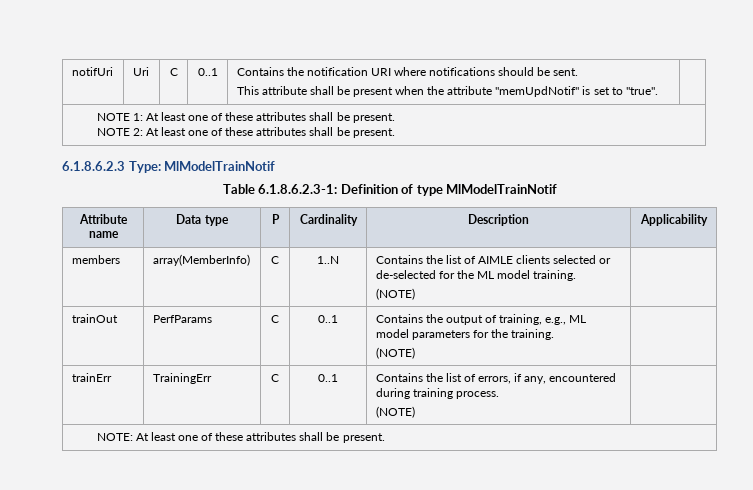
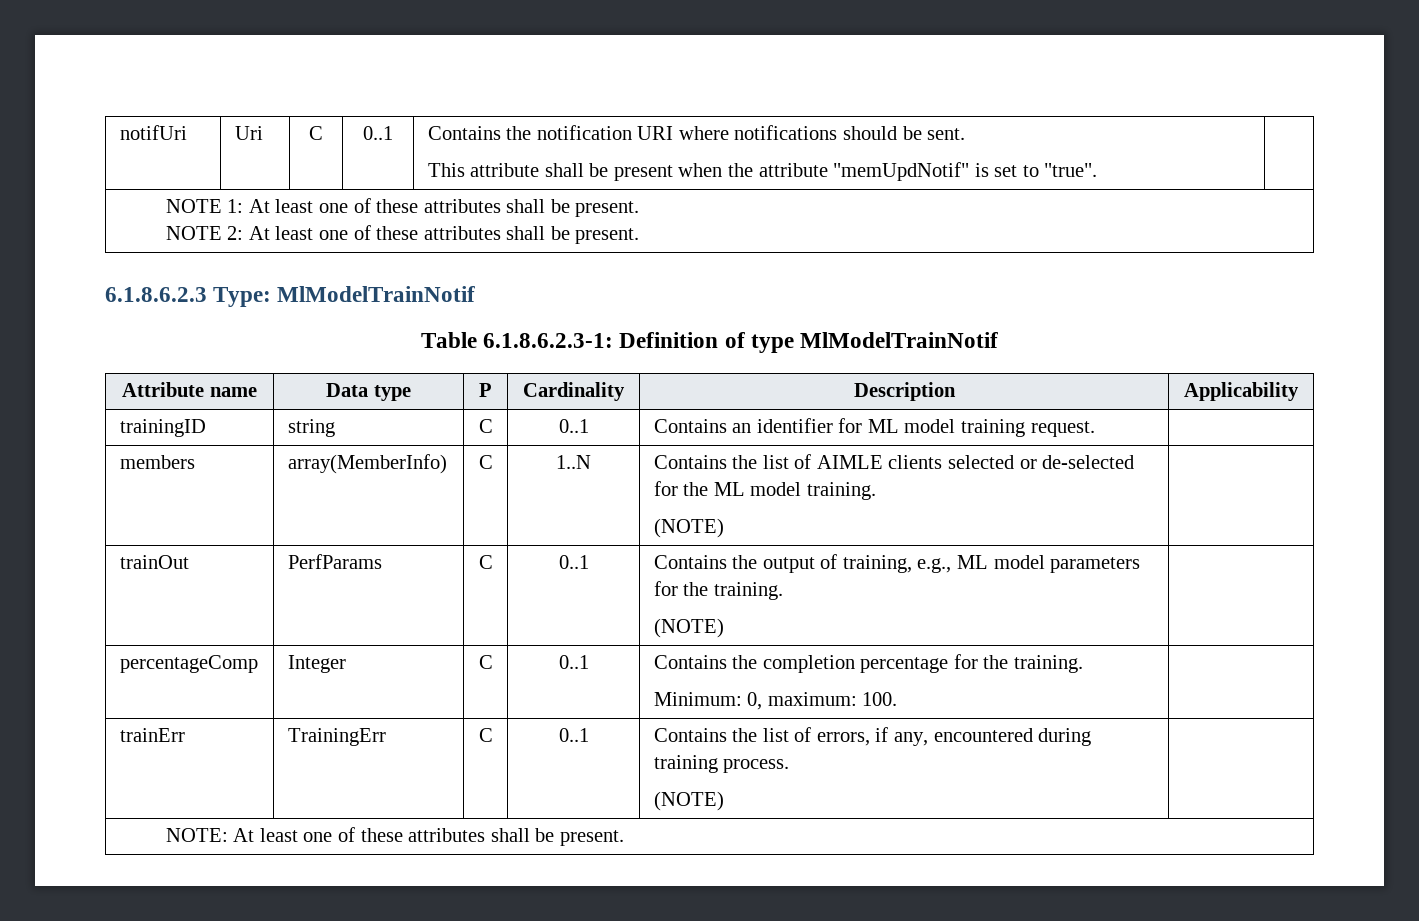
+ trainingID | string | C | 0..1 | Contains an identifier for ML model training request. |
+ percentageComp | Integer | C | 0..1 | Contains the completion percentage for the training.
+ Minimum: 0, maximum: 100. |

